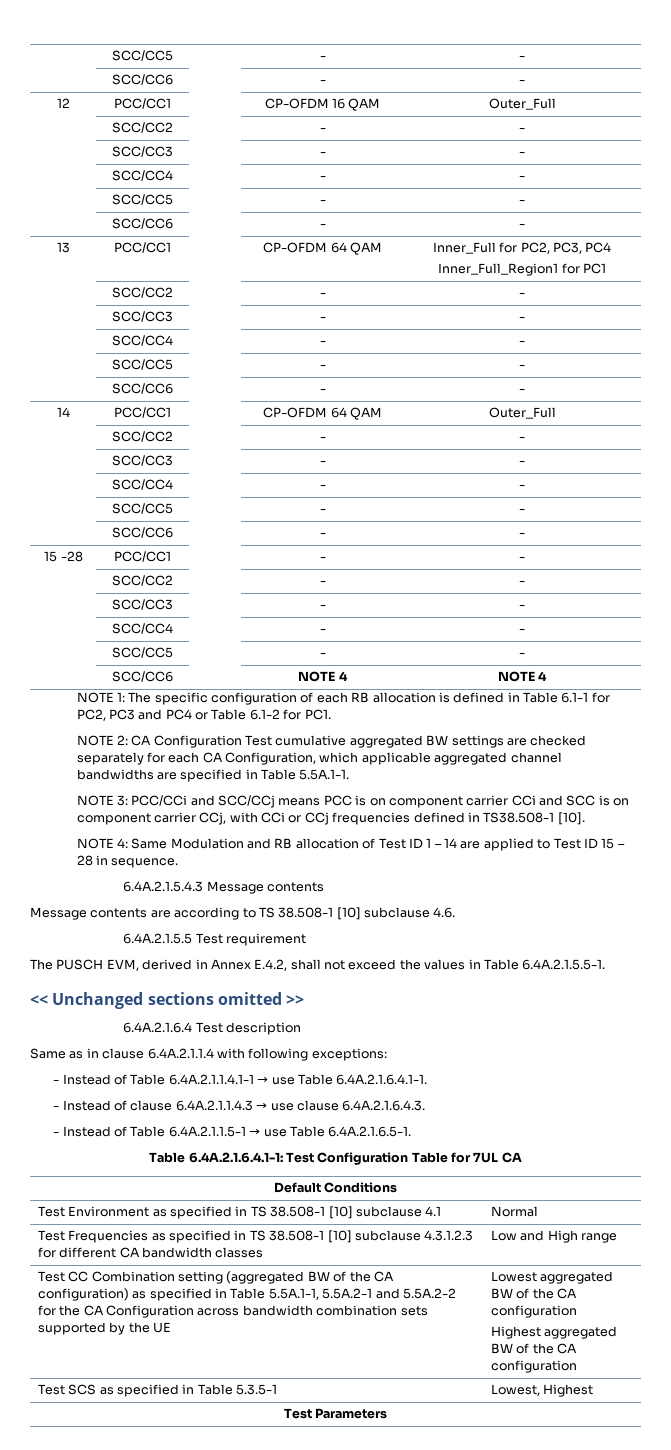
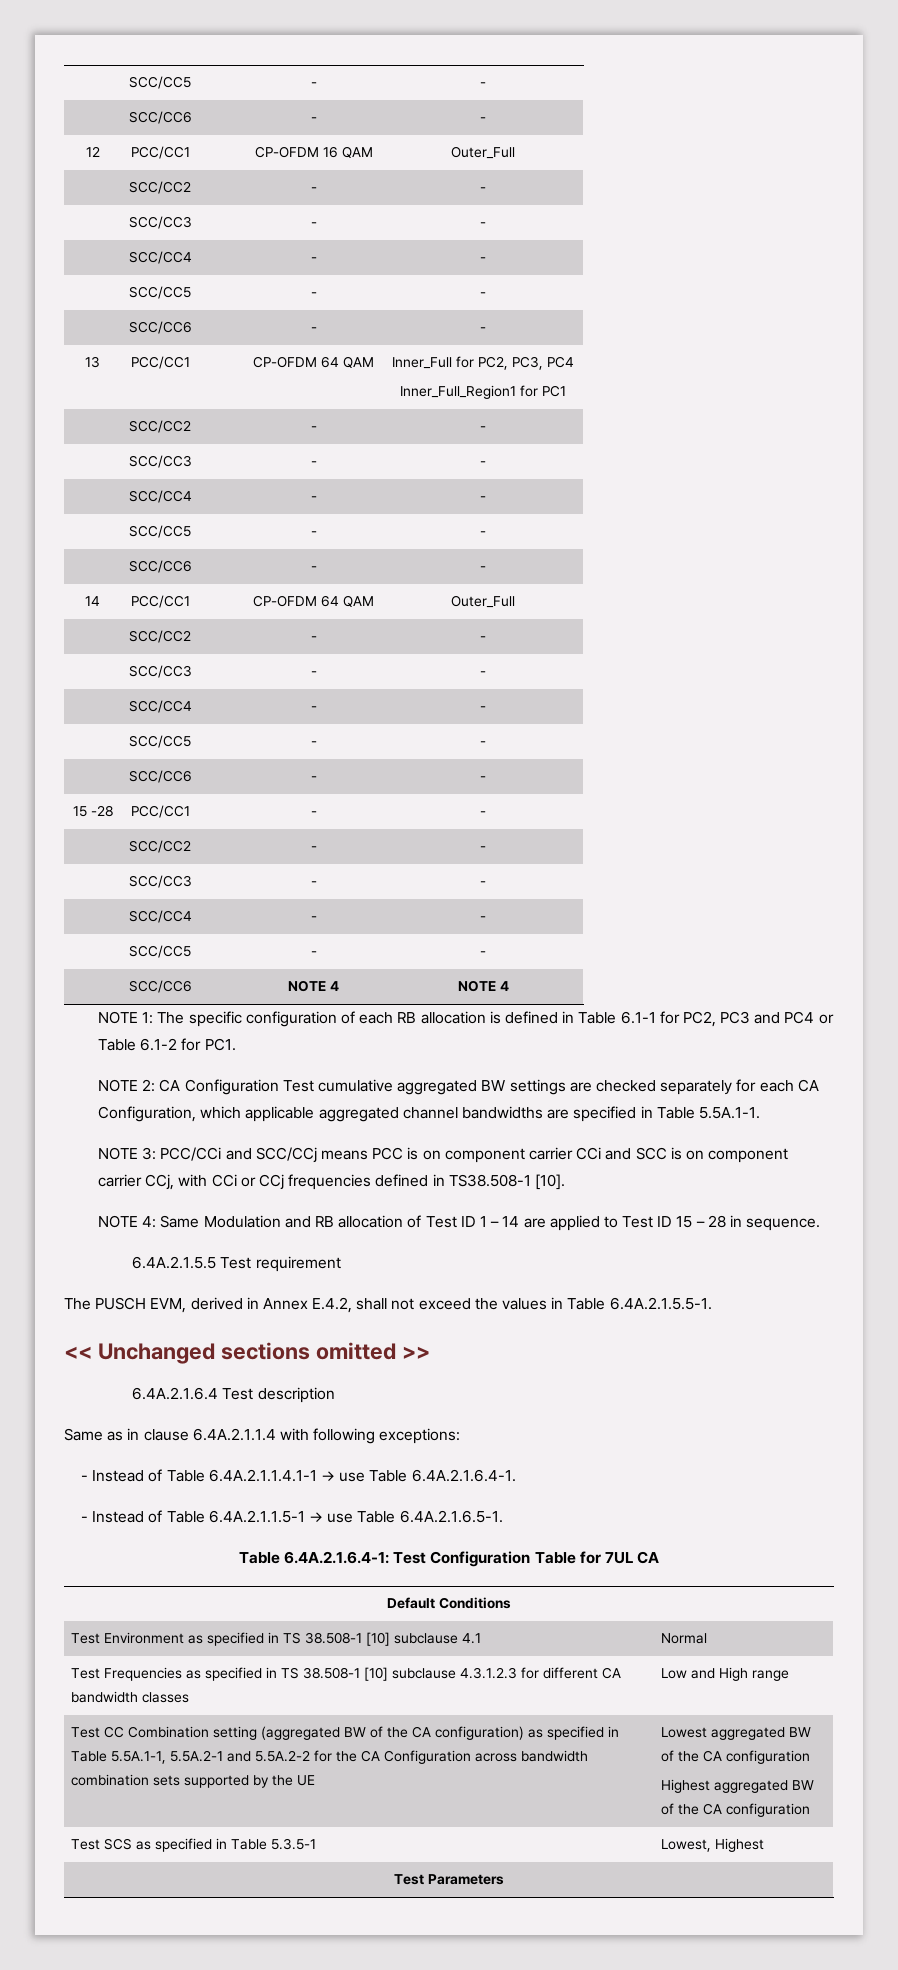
- 6.4A.2.1.5.4.3 Message contents
- Message contents are according to TS 38.508-1 [10] subclause 4.6.
- - Instead of Table 6.4A.2.1.1.4.1-1 → use Table 6.4A.2.1.6.4.1-1.
- - Instead of clause 6.4A.2.1.1.4.3 → use clause 6.4A.2.1.6.4.3.
+ - Instead of Table 6.4A.2.1.1.4.1-1 → use Table 6.4A.2.1.6.4-1.
- Table 6.4A.2.1.6.4.1-1: Test Configuration Table for 7UL CA
+ Table 6.4A.2.1.6.4-1: Test Configuration Table for 7UL CA

